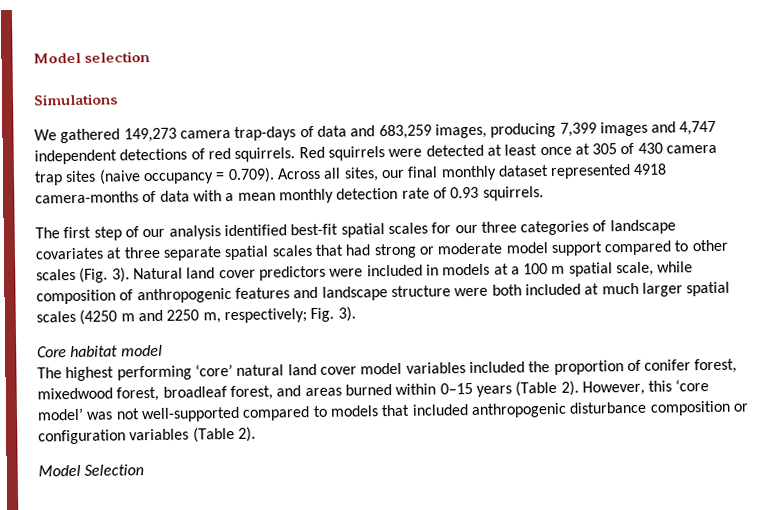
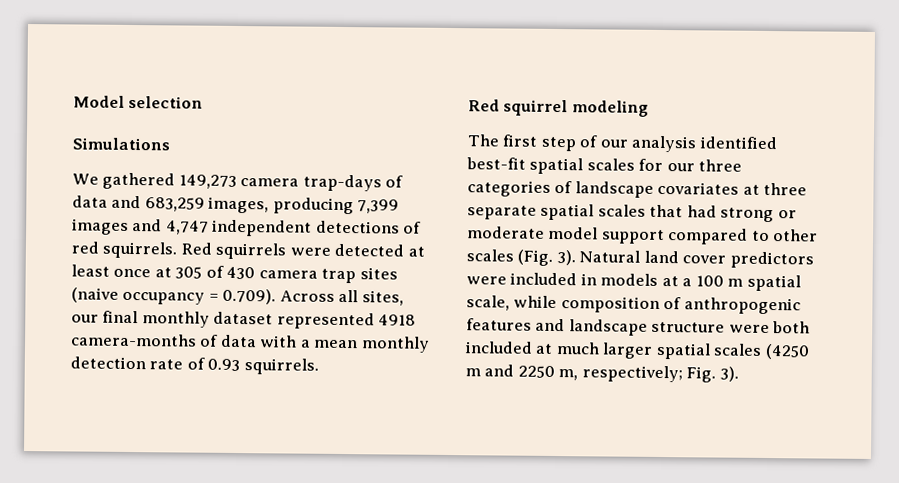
+ Red squirrel modeling
- Core habitat model
- The highest performing ‘core’ natural land cover model variables included the proportion of conifer forest, mixedwood forest, broadleaf forest, and areas burned within 0–15 years (Table 2). However, this ‘core model’ was not well-supported compared to models that included anthropogenic disturbance composition or configuration variables (Table 2).
- Model Selection

